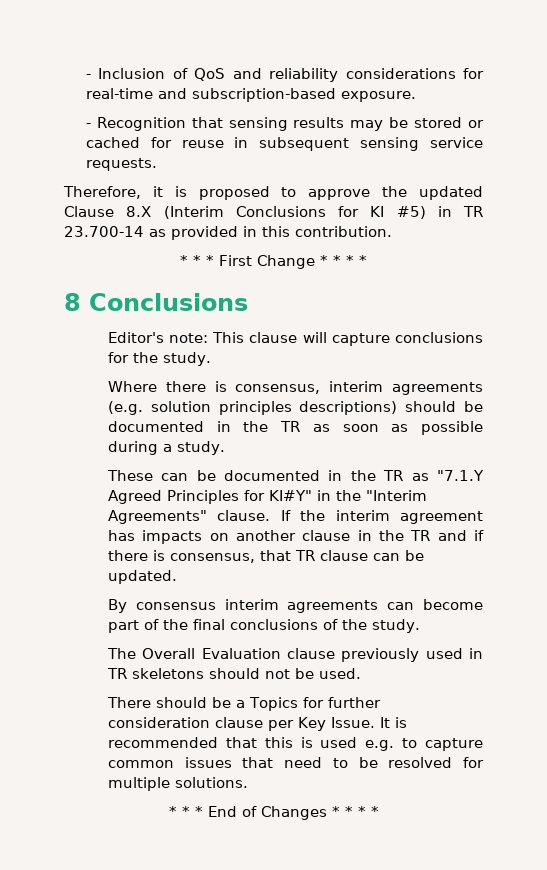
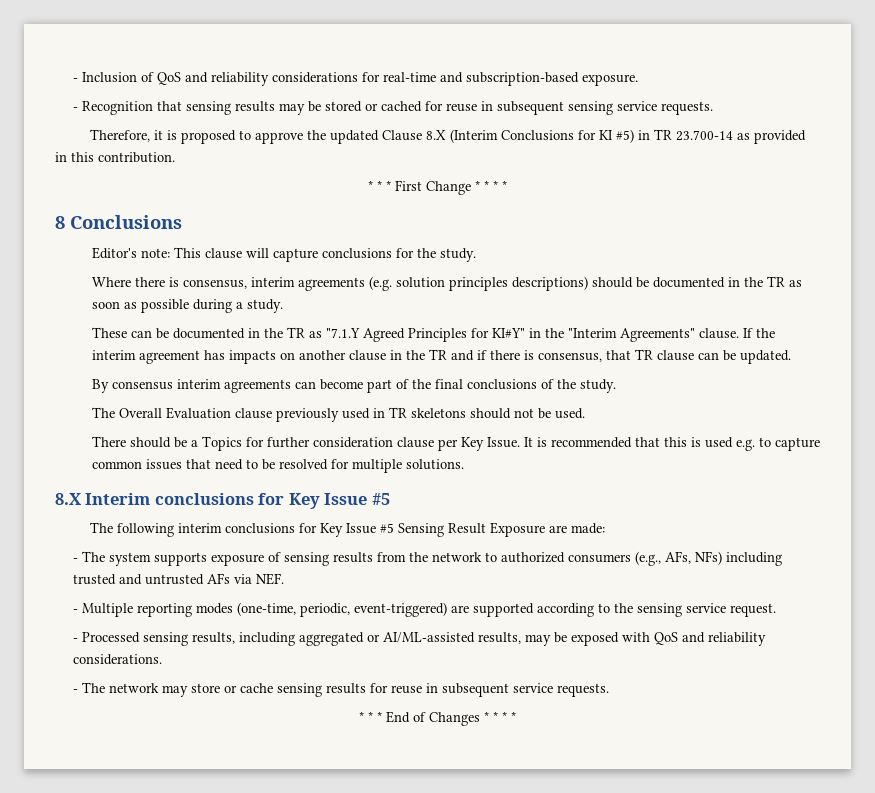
+ 8.X Interim conclusions for Key Issue #5
+ The following interim conclusions for Key Issue #5 Sensing Result Exposure are made:
+ - The system supports exposure of sensing results from the network to authorized consumers (e.g., AFs, NFs) including trusted and untrusted AFs via NEF.
+ - Multiple reporting modes (one-time, periodic, event-triggered) are supported according to the sensing service request.
+ - Processed sensing results, including aggregated or AI/ML-assisted results, may be exposed with QoS and reliability considerations.
+ - The network may store or cache sensing results for reuse in subsequent service requests.

